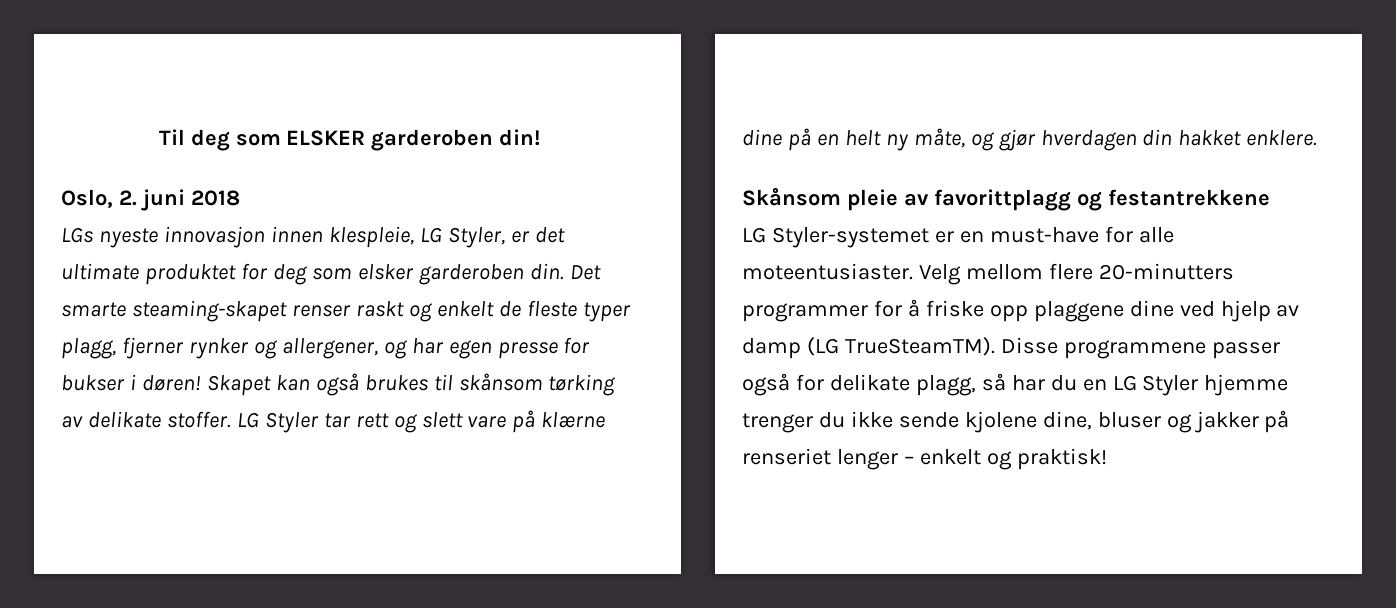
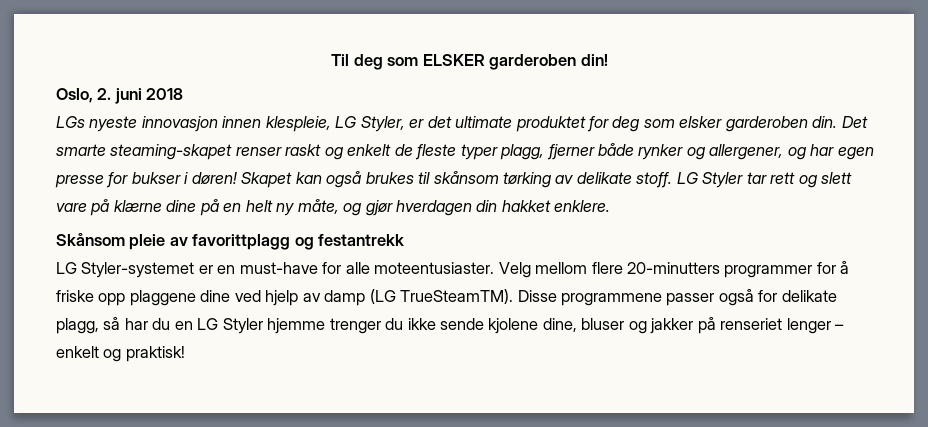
- Det smarte steaming-skapet renser raskt og enkelt de fleste typer plagg, fjerner rynker og allergener, og har egen presse for bukser i døren!
+ Det smarte steaming-skapet renser raskt og enkelt de fleste typer plagg, fjerner både rynker og allergener, og har egen presse for bukser i døren!
- Skapet kan også brukes til skånsom tørking av delikate stoffer.
+ Skapet kan også brukes til skånsom tørking av delikate stoff.
- Skånsom pleie av favorittplagg og festantrekkene
+ Skånsom pleie av favorittplagg og festantrekk

